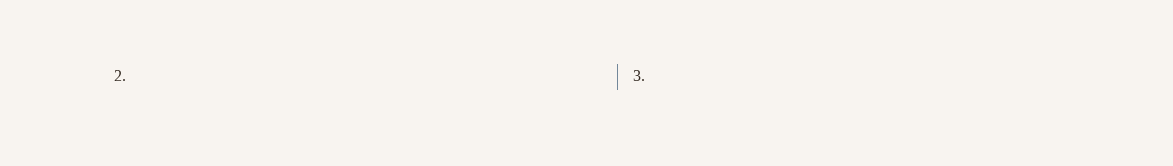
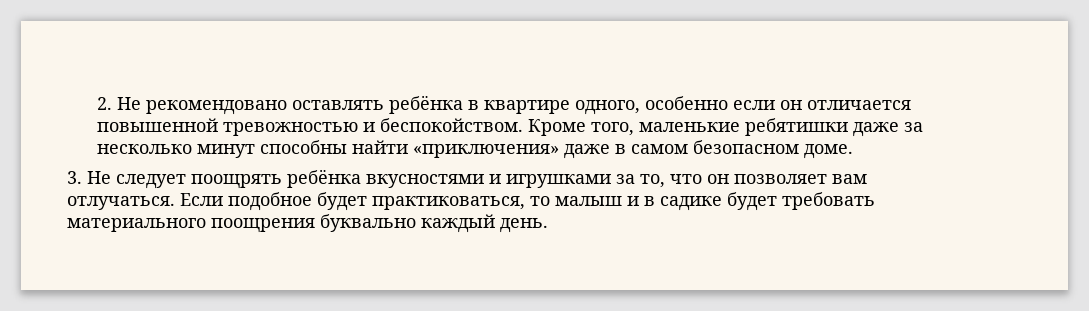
- 2.
- 3.
+ 2. Не рекомендовано оставлять ребёнка в квартире одного, особенно если он отличается повышенной тревожностью и беспокойством. Кроме того, маленькие ребятишки даже за несколько минут способны найти «приключения» даже в самом безопасном доме.
+ 3. Не следует поощрять ребёнка вкусностями и игрушками за то, что он позволяет вам отлучаться. Если подобное будет практиковаться, то малыш и в садике будет требовать материального поощрения буквально каждый день.

